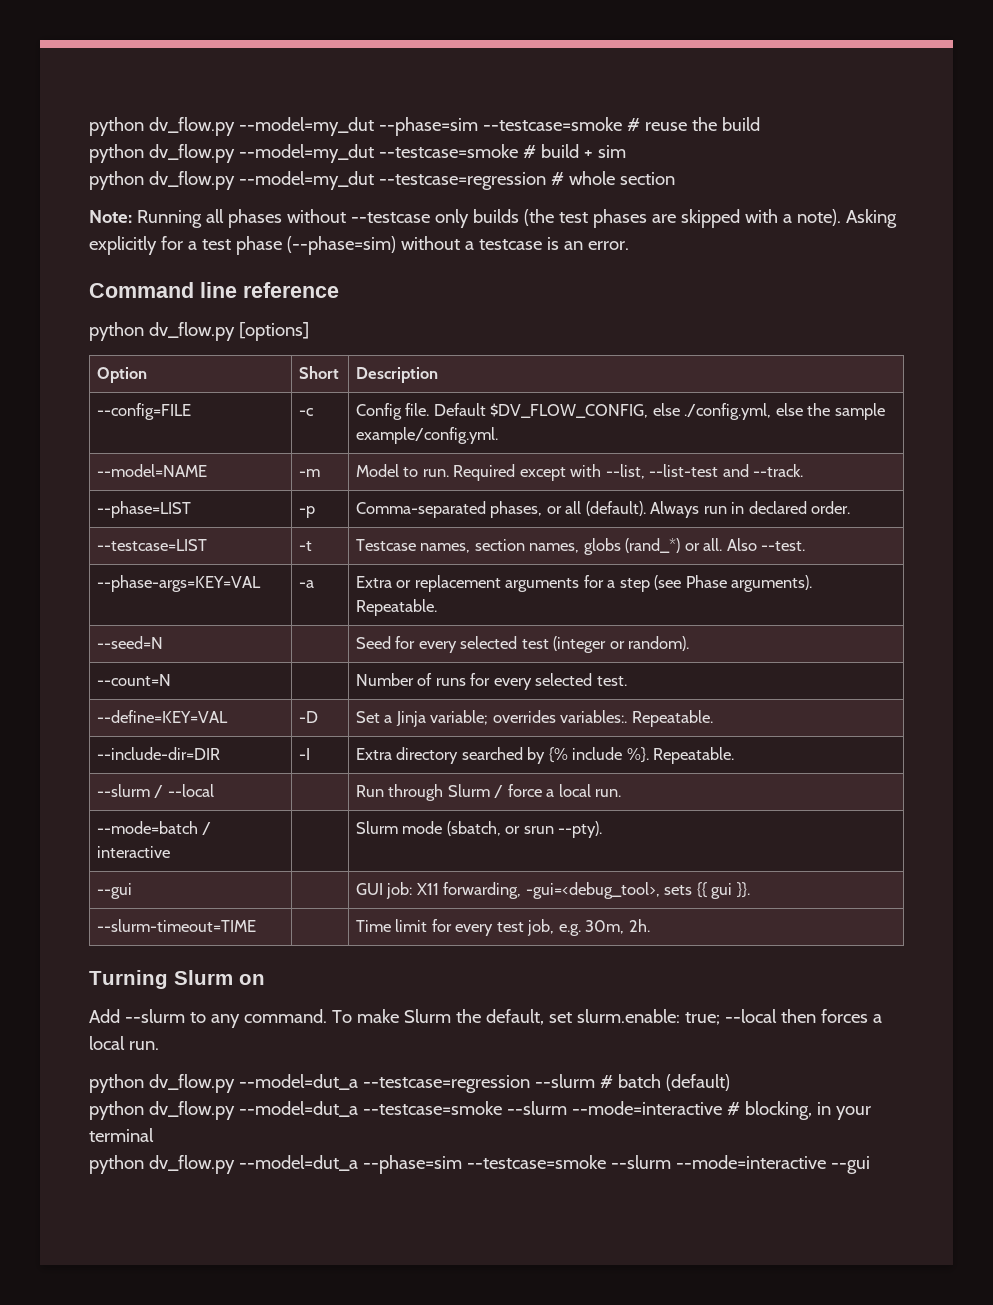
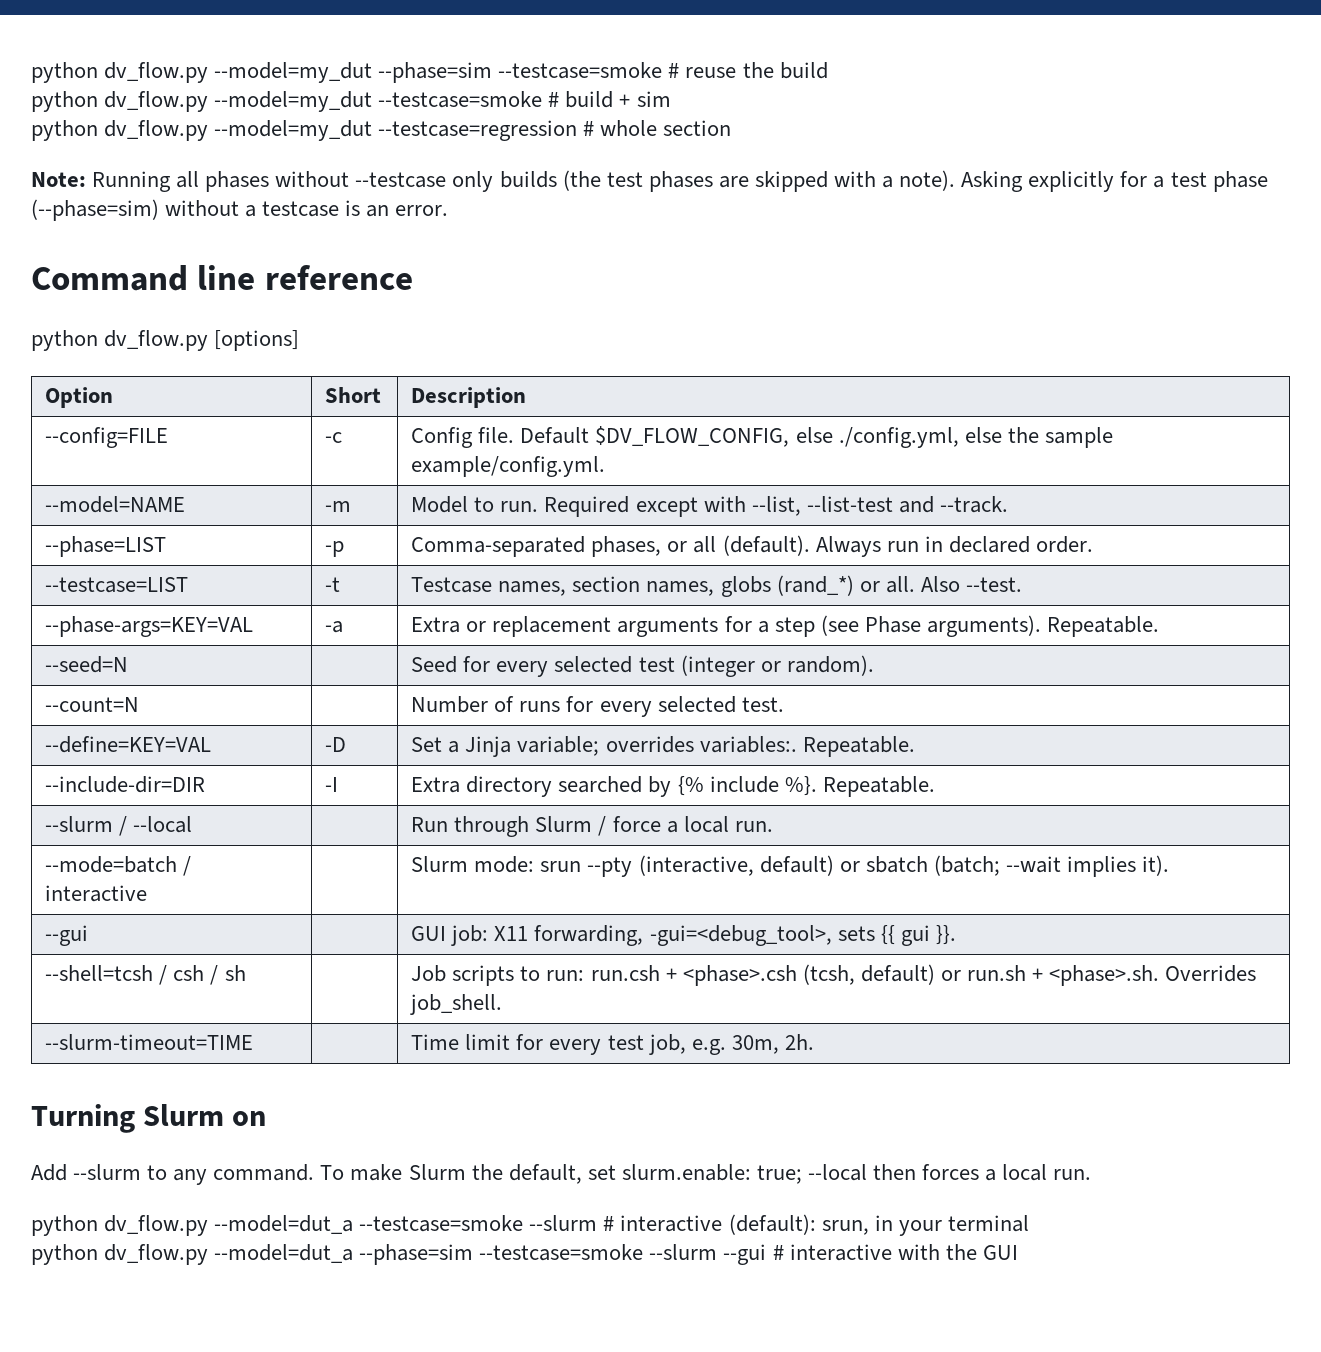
- --mode=batch / interactive | | Slurm mode (sbatch, or srun --pty).
+ --mode=batch / interactive | | Slurm mode: srun --pty (interactive, default) or sbatch (batch; --wait implies it).
+ --shell=tcsh / csh / sh | | Job scripts to run: run.csh + <phase>.csh (tcsh, default) or run.sh + <phase>.sh. Overrides job_shell.
- python dv_flow.py --model=dut_a --testcase=regression --slurm # batch (default)
- python dv_flow.py --model=dut_a --testcase=smoke --slurm --mode=interactive # blocking, in your terminal
+ python dv_flow.py --model=dut_a --testcase=smoke --slurm # interactive (default): srun, in your terminal
- python dv_flow.py --model=dut_a --phase=sim --testcase=smoke --slurm --mode=interactive --gui
+ python dv_flow.py --model=dut_a --phase=sim --testcase=smoke --slurm --gui # interactive with the GUI

